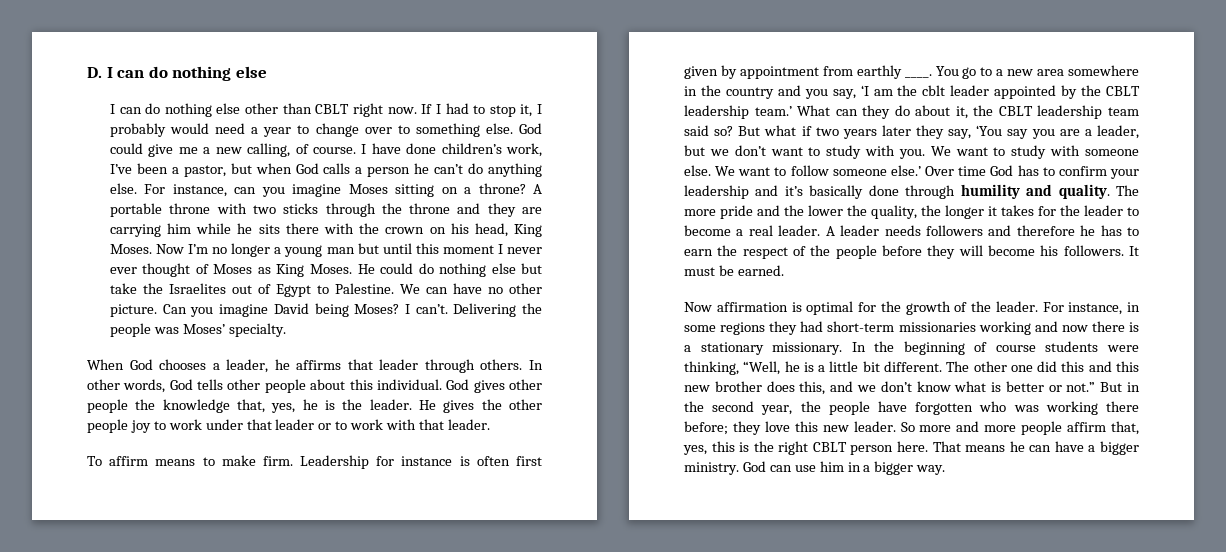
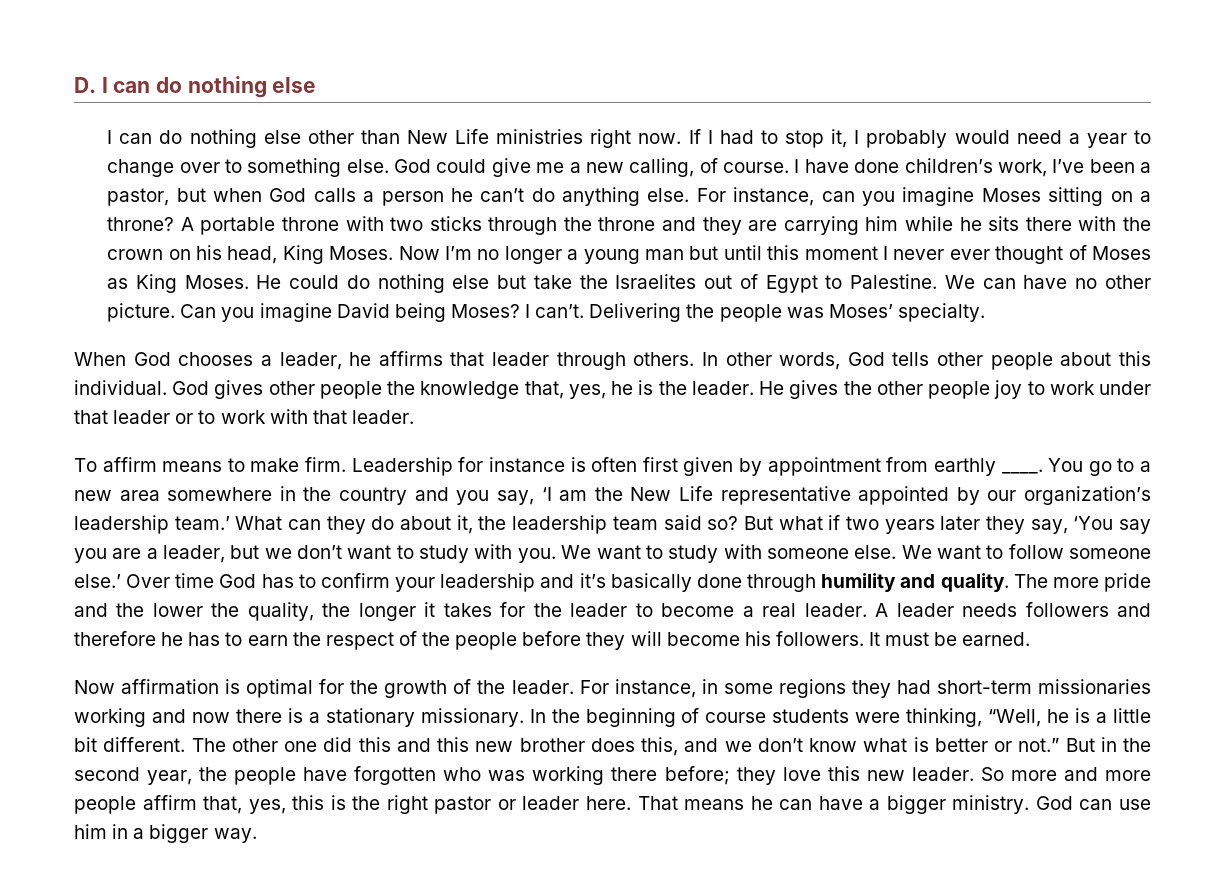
- I can do nothing else other than CBLT right now.
+ I can do nothing else other than New Life ministries right now.
- You go to a new area somewhere in the country and you say, ‘I am the cblt leader appointed by the CBLT leadership team.’
+ You go to a new area somewhere in the country and you say, ‘I am the New Life representative appointed by our organization’s leadership team.’
- What can they do about it, the CBLT leadership team said so?
+ What can they do about it, the leadership team said so?
- So more and more people affirm that, yes, this is the right CBLT person here.
+ So more and more people affirm that, yes, this is the right pastor or leader here.

